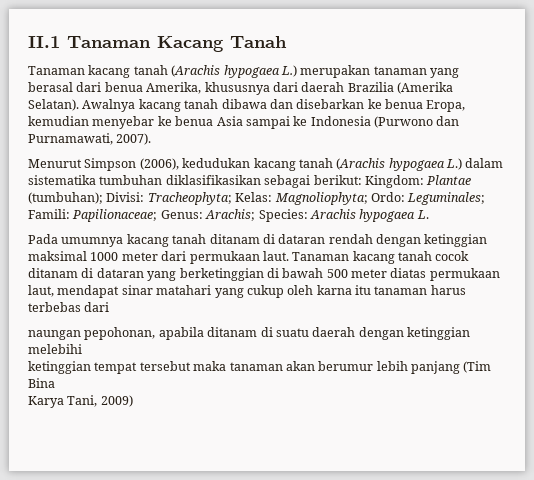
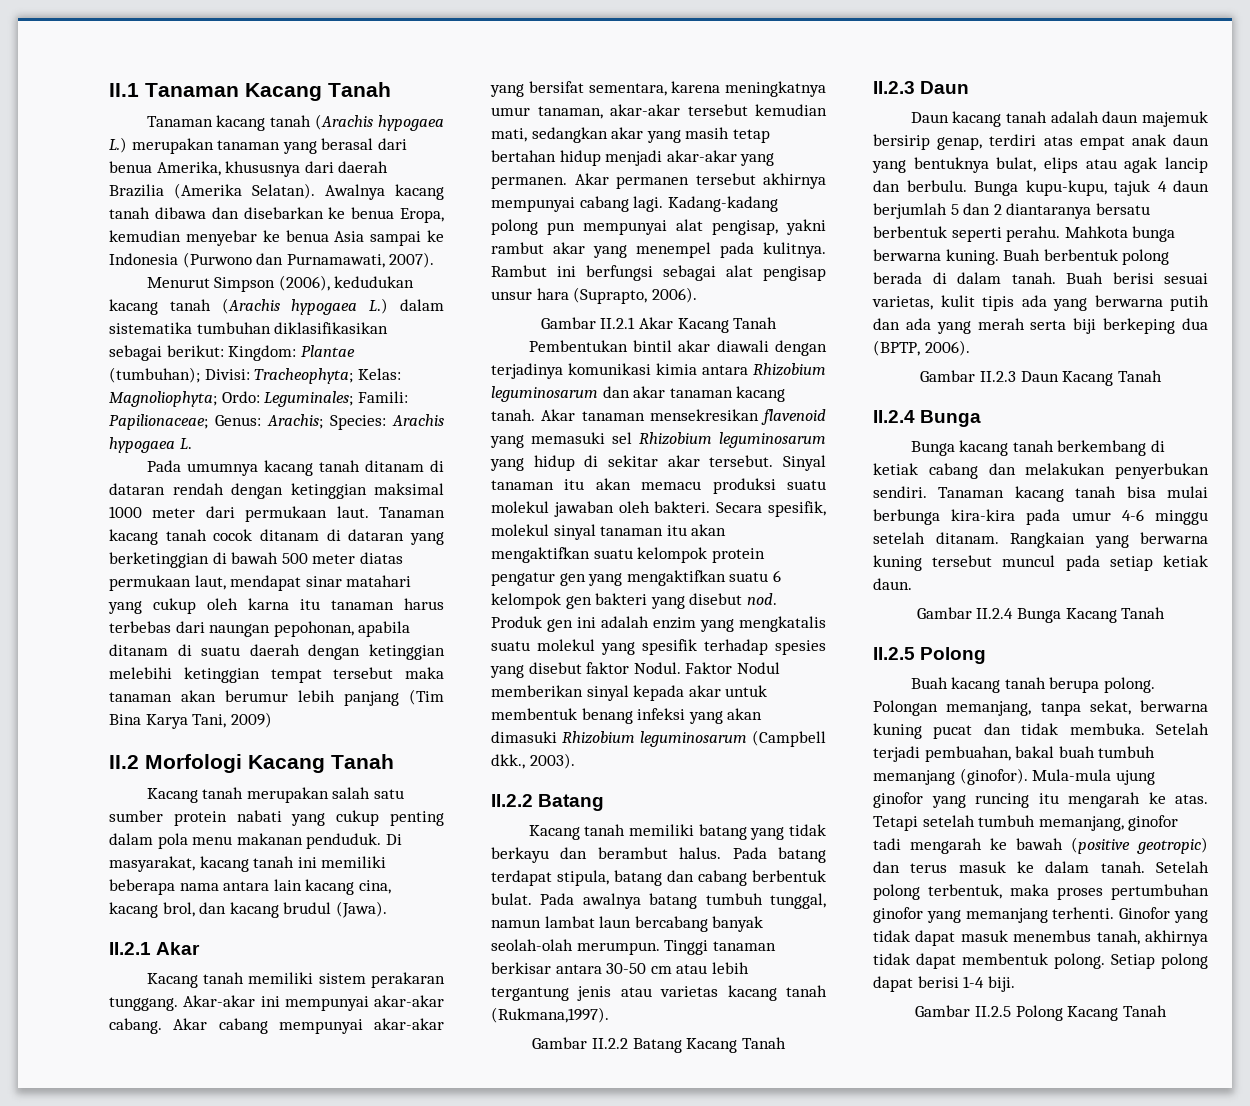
- Tanaman kacang tanah cocok ditanam di dataran yang berketinggian di bawah 500 meter diatas permukaan laut, mendapat sinar matahari yang cukup oleh karna itu tanaman harus terbebas dari
- naungan pepohonan, apabila ditanam di suatu daerah dengan ketinggian melebihi
- ketinggian tempat tersebut maka tanaman akan berumur lebih panjang (Tim Bina
- Karya Tani, 2009)
+ Tanaman kacang tanah cocok ditanam di dataran yang berketinggian di bawah 500 meter diatas permukaan laut, mendapat sinar matahari yang cukup oleh karna itu tanaman harus terbebas dari naungan pepohonan, apabila ditanam di suatu daerah dengan ketinggian melebihi ketinggian tempat tersebut maka tanaman akan berumur lebih panjang (Tim Bina Karya Tani, 2009)
+ II.2 Morfologi Kacang Tanah
+ Kacang tanah merupakan salah satu sumber protein nabati yang cukup penting dalam pola menu makanan penduduk. Di masyarakat, kacang tanah ini memiliki beberapa nama antara lain kacang cina, kacang brol, dan kacang brudul (Jawa).
+ II.2.1 Akar
+ Kacang tanah memiliki sistem perakaran tunggang. Akar-akar ini mempunyai akar-akar cabang. Akar cabang mempunyai akar-akar yang bersifat sementara, karena meningkatnya umur tanaman, akar-akar tersebut kemudian mati, sedangkan akar yang masih tetap bertahan hidup menjadi akar-akar yang permanen. Akar permanen tersebut akhirnya mempunyai cabang lagi. Kadang-kadang polong pun mempunyai alat pengisap, yakni rambut akar yang menempel pada kulitnya. Rambut ini berfungsi sebagai alat pengisap unsur hara (Suprapto, 2006).
+ Gambar II.2.1 Akar Kacang Tanah
+ Pembentukan bintil akar diawali dengan terjadinya komunikasi kimia antara Rhizobium leguminosarum dan akar tanaman kacang tanah. Akar tanaman mensekresikan flavenoid yang memasuki sel Rhizobium leguminosarum yang hidup di sekitar akar tersebut. Sinyal tanaman itu akan memacu produksi suatu molekul jawaban oleh bakteri. Secara spesifik, molekul sinyal tanaman itu akan mengaktifkan suatu kelompok protein pengatur gen yang mengaktifkan suatu 6 kelompok gen bakteri yang disebut nod. Produk gen ini adalah enzim yang mengkatalis suatu molekul yang spesifik terhadap spesies yang disebut faktor Nodul. Faktor Nodul memberikan sinyal kepada akar untuk membentuk benang infeksi yang akan dimasuki Rhizobium leguminosarum (Campbell dkk., 2003).
+ II.2.2 Batang
+ Kacang tanah memiliki batang yang tidak berkayu dan berambut halus. Pada batang terdapat stipula, batang dan cabang berbentuk bulat. Pada awalnya batang tumbuh tunggal, namun lambat laun bercabang banyak seolah-olah merumpun. Tinggi tanaman berkisar antara 30-50 cm atau lebih tergantung jenis atau varietas kacang tanah (Rukmana,1997).
+ Gambar II.2.2 Batang Kacang Tanah
+ II.2.3 Daun
+ Daun kacang tanah adalah daun majemuk bersirip genap, terdiri atas empat anak daun yang bentuknya bulat, elips atau agak lancip dan berbulu. Bunga kupu-kupu, tajuk 4 daun berjumlah 5 dan 2 diantaranya bersatu berbentuk seperti perahu. Mahkota bunga berwarna kuning. Buah berbentuk polong berada di dalam tanah. Buah berisi sesuai varietas, kulit tipis ada yang berwarna putih dan ada yang merah serta biji berkeping dua (BPTP, 2006).
+ Gambar II.2.3 Daun Kacang Tanah
+ II.2.4 Bunga
+ Bunga kacang tanah berkembang di ketiak cabang dan melakukan penyerbukan sendiri. Tanaman kacang tanah bisa mulai berbunga kira-kira pada umur 4-6 minggu setelah ditanam. Rangkaian yang berwarna kuning tersebut muncul pada setiap ketiak daun.
+ Gambar II.2.4 Bunga Kacang Tanah
+ II.2.5 Polong
+ Buah kacang tanah berupa polong. Polongan memanjang, tanpa sekat, berwarna kuning pucat dan tidak membuka. Setelah terjadi pembuahan, bakal buah tumbuh memanjang (ginofor). Mula-mula ujung ginofor yang runcing itu mengarah ke atas. Tetapi setelah tumbuh memanjang, ginofor tadi mengarah ke bawah (positive geotropic) dan terus masuk ke dalam tanah. Setelah polong terbentuk, maka proses pertumbuhan ginofor yang memanjang terhenti. Ginofor yang tidak dapat masuk menembus tanah, akhirnya tidak dapat membentuk polong. Setiap polong dapat berisi 1-4 biji.
+ Gambar II.2.5 Polong Kacang Tanah

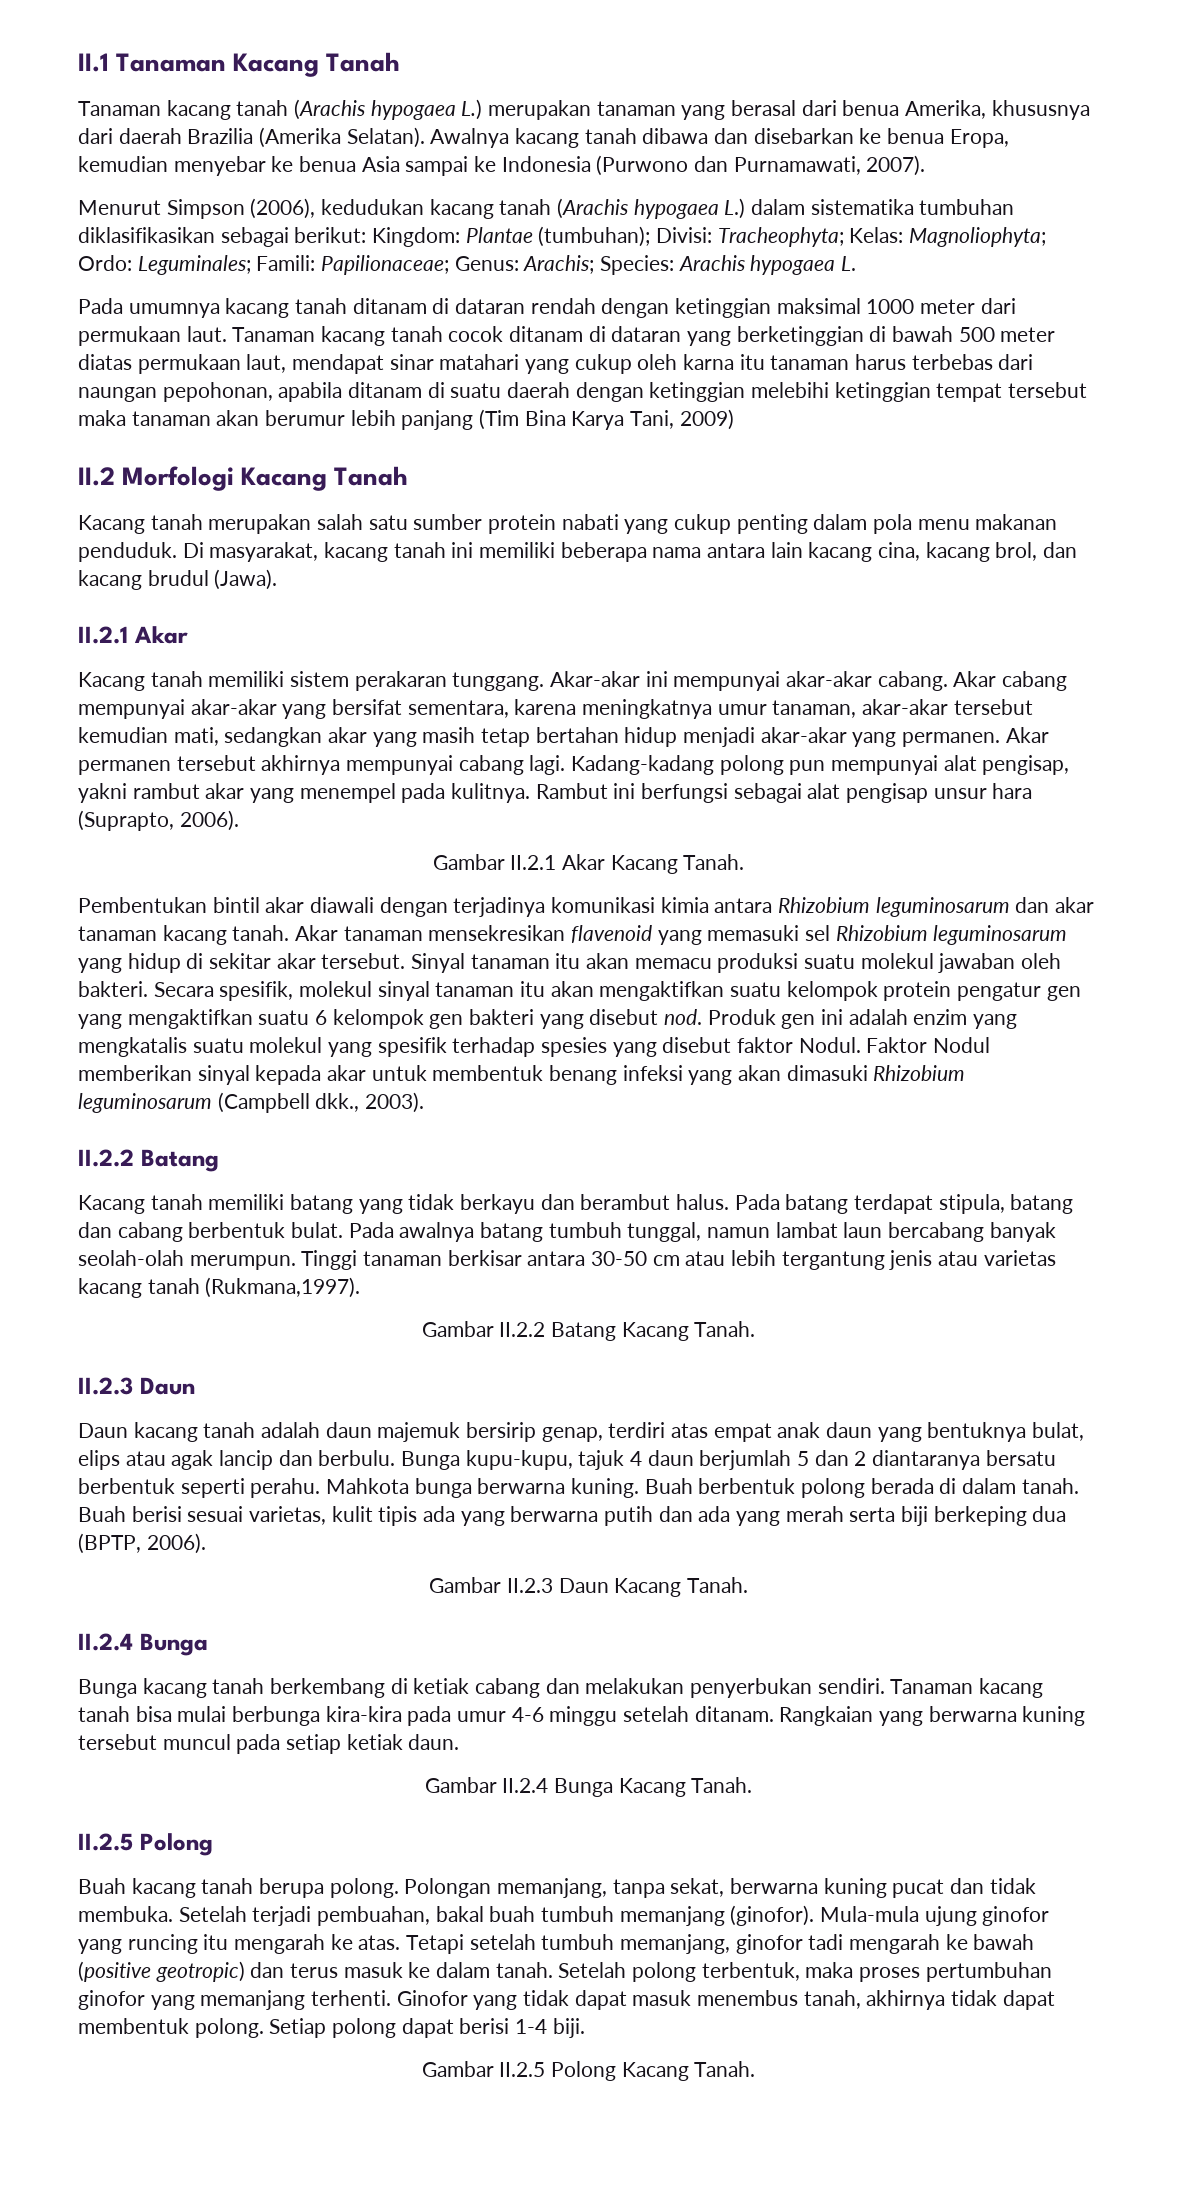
- Gambar II.2.1 Akar Kacang Tanah
+ Gambar II.2.1 Akar Kacang Tanah.
- Gambar II.2.2 Batang Kacang Tanah
+ Gambar II.2.2 Batang Kacang Tanah.
- Gambar II.2.3 Daun Kacang Tanah
+ Gambar II.2.3 Daun Kacang Tanah.
- Gambar II.2.4 Bunga Kacang Tanah
+ Gambar II.2.4 Bunga Kacang Tanah.
- Gambar II.2.5 Polong Kacang Tanah
+ Gambar II.2.5 Polong Kacang Tanah.

